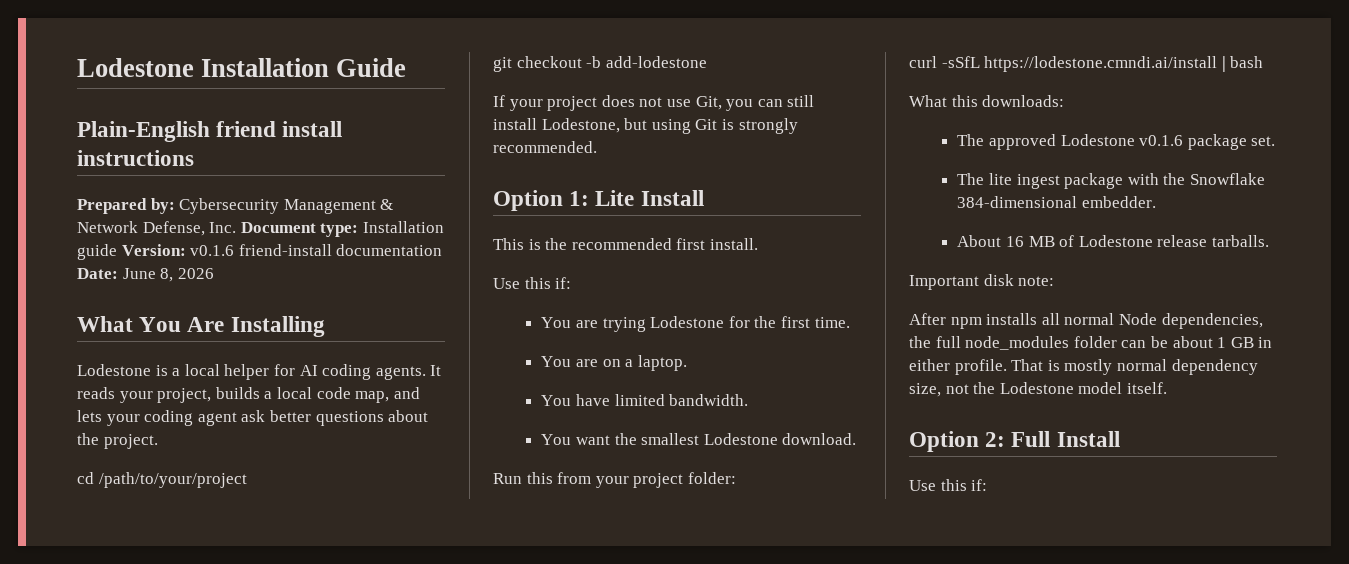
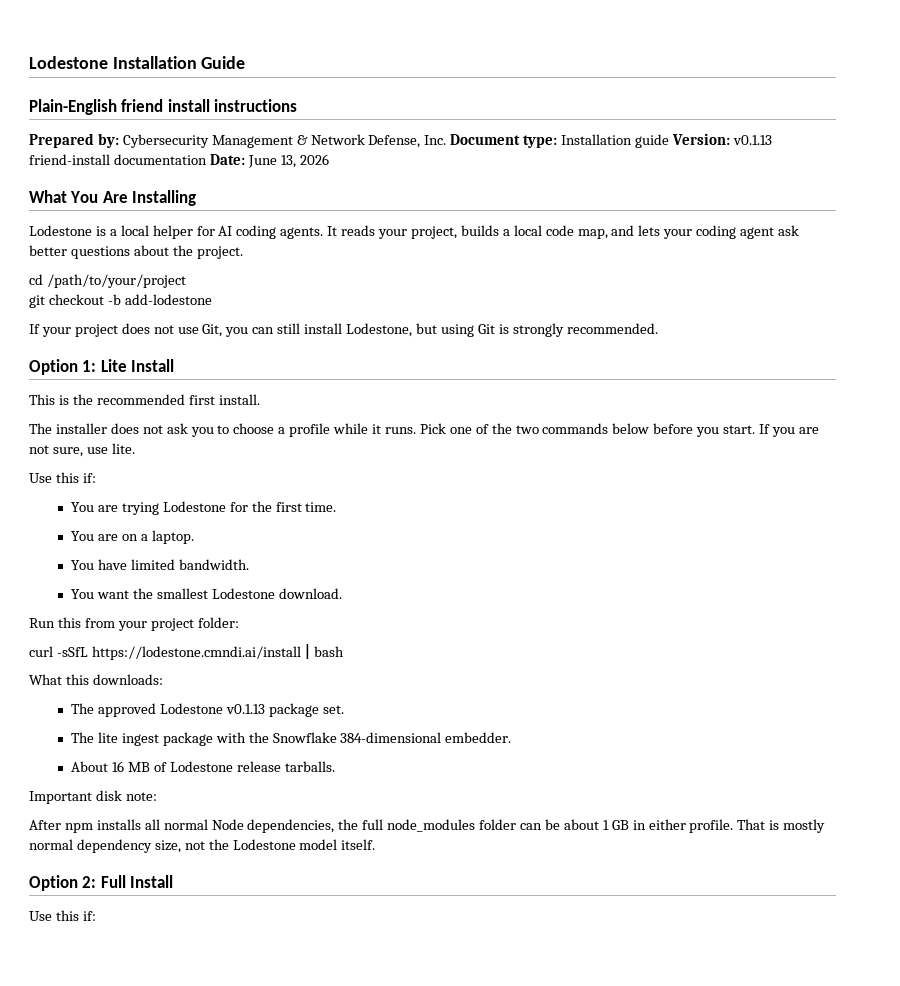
- Prepared by: Cybersecurity Management & Network Defense, Inc. Document type: Installation guide Version: v0.1.6 friend-install documentation Date: June 8, 2026
+ Prepared by: Cybersecurity Management & Network Defense, Inc. Document type: Installation guide Version: v0.1.13 friend-install documentation Date: June 13, 2026
+ The installer does not ask you to choose a profile while it runs. Pick one of the two commands below before you start. If you are not sure, use lite.
- The approved Lodestone v0.1.6 package set.
+ The approved Lodestone v0.1.13 package set.

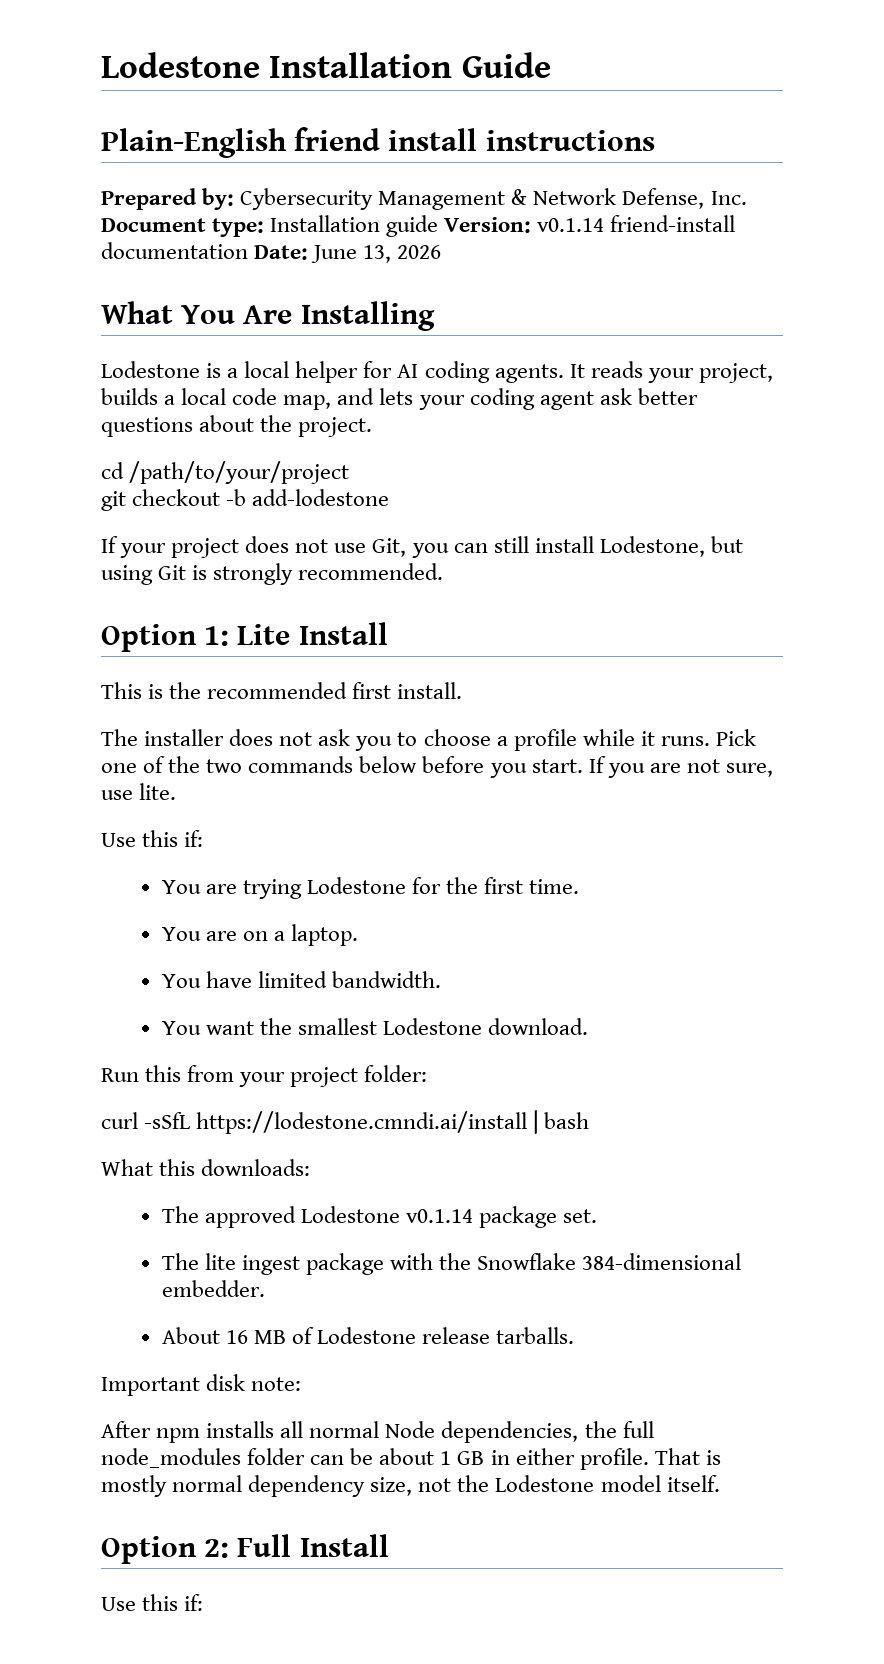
- Prepared by: Cybersecurity Management & Network Defense, Inc. Document type: Installation guide Version: v0.1.13 friend-install documentation Date: June 13, 2026
+ Prepared by: Cybersecurity Management & Network Defense, Inc. Document type: Installation guide Version: v0.1.14 friend-install documentation Date: June 13, 2026
- The approved Lodestone v0.1.13 package set.
+ The approved Lodestone v0.1.14 package set.

